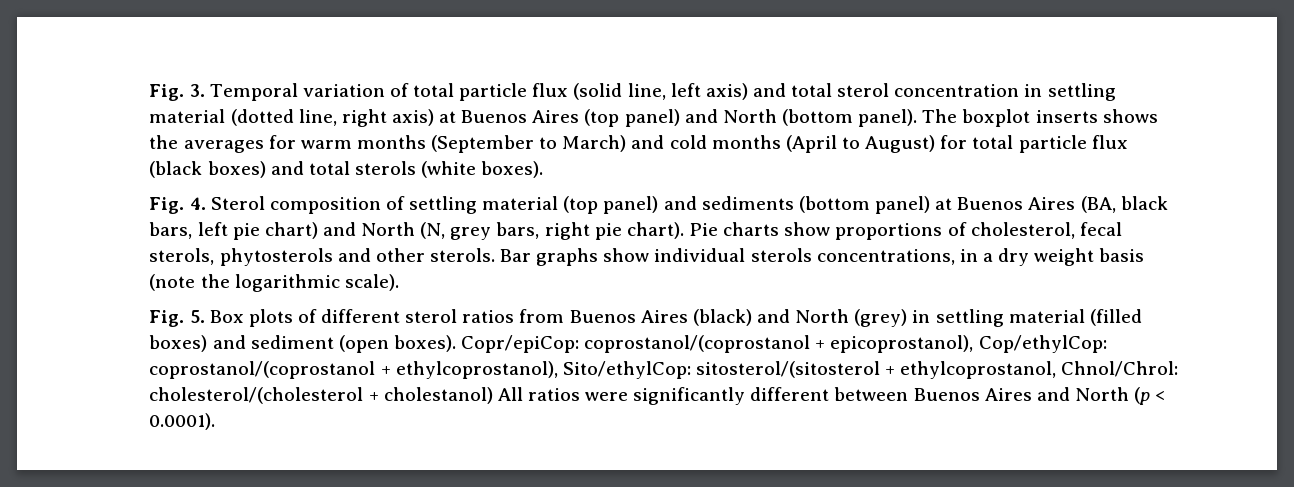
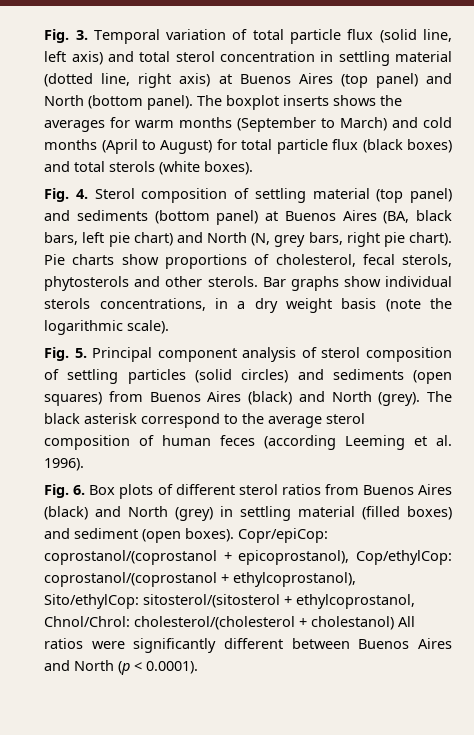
- Fig. 5. Box plots of different sterol ratios from Buenos Aires (black) and North (grey) in settling material (filled boxes) and sediment (open boxes).
+ Fig. 5. Principal component analysis of sterol composition of settling particles (solid circles) and sediments (open squares) from Buenos Aires (black) and North (grey). The black asterisk correspond to the average sterol composition of human feces (according Leeming et al. 1996).
+ Fig. 6. Box plots of different sterol ratios from Buenos Aires (black) and North (grey) in settling material (filled boxes) and sediment (open boxes).

